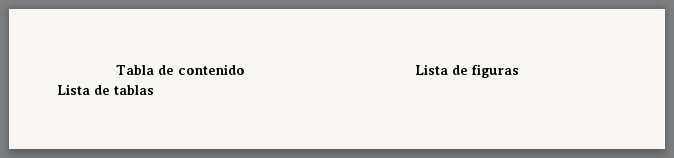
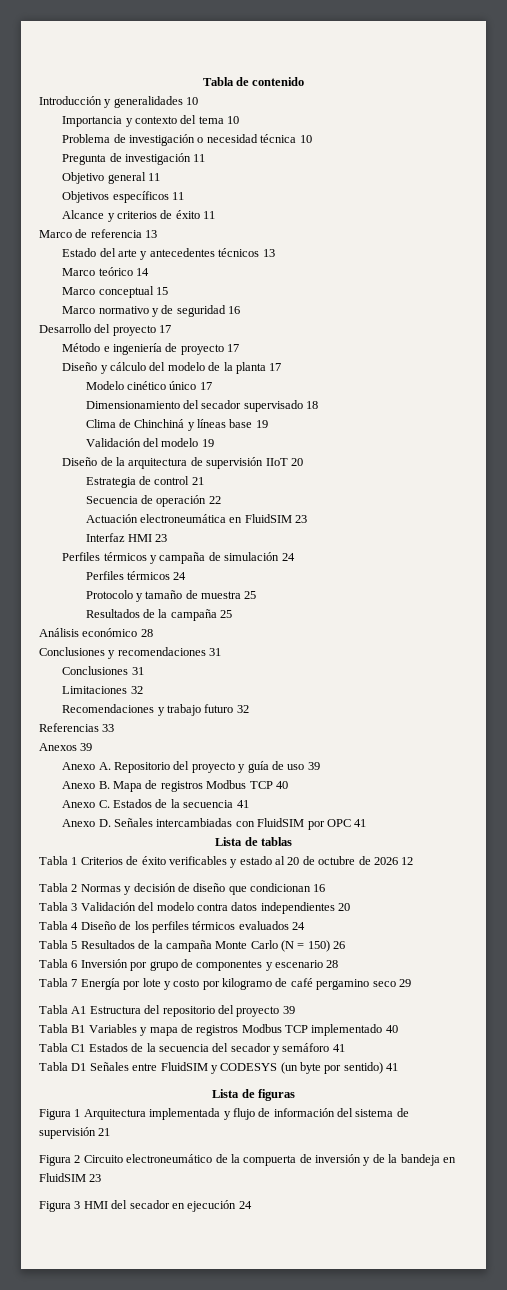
+ Introducción y generalidades 10
+ Importancia y contexto del tema 10
+ Problema de investigación o necesidad técnica 10
+ Pregunta de investigación 11
+ Objetivo general 11
+ Objetivos específicos 11
+ Alcance y criterios de éxito 11
+ Marco de referencia 13
+ Estado del arte y antecedentes técnicos 13
+ Marco teórico 14
+ Marco conceptual 15
+ Marco normativo y de seguridad 16
+ Desarrollo del proyecto 17
+ Método e ingeniería de proyecto 17
+ Diseño y cálculo del modelo de la planta 17
+ Modelo cinético único 17
+ Dimensionamiento del secador supervisado 18
+ Clima de Chinchiná y líneas base 19
+ Validación del modelo 19
+ Diseño de la arquitectura de supervisión IIoT 20
+ Estrategia de control 21
+ Secuencia de operación 22
+ Actuación electroneumática en FluidSIM 23
+ Interfaz HMI 23
+ Perfiles térmicos y campaña de simulación 24
+ Perfiles térmicos 24
+ Protocolo y tamaño de muestra 25
+ Resultados de la campaña 25
+ Análisis económico 28
+ Conclusiones y recomendaciones 31
+ Conclusiones 31
+ Limitaciones 32
+ Recomendaciones y trabajo futuro 32
+ Referencias 33
+ Anexos 39
+ Anexo A. Repositorio del proyecto y guía de uso 39
+ Anexo B. Mapa de registros Modbus TCP 40
+ Anexo C. Estados de la secuencia 41
+ Anexo D. Señales intercambiadas con FluidSIM por OPC 41
  Lista de tablas
+ Tabla 1 Criterios de éxito verificables y estado al 20 de octubre de 2026 12
+ Tabla 2 Normas y decisión de diseño que condicionan 16
+ Tabla 3 Validación del modelo contra datos independientes 20
+ Tabla 4 Diseño de los perfiles térmicos evaluados 24
+ Tabla 5 Resultados de la campaña Monte Carlo (N = 150) 26
+ Tabla 6 Inversión por grupo de componentes y escenario 28
+ Tabla 7 Energía por lote y costo por kilogramo de café pergamino seco 29
+ Tabla A1 Estructura del repositorio del proyecto 39
+ Tabla B1 Variables y mapa de registros Modbus TCP implementado 40
+ Tabla C1 Estados de la secuencia del secador y semáforo 41
+ Tabla D1 Señales entre FluidSIM y CODESYS (un byte por sentido) 41
  Lista de figuras
+ Figura 1 Arquitectura implementada y flujo de información del sistema de supervisión 21
+ Figura 2 Circuito electroneumático de la compuerta de inversión y de la bandeja en FluidSIM 23
+ Figura 3 HMI del secador en ejecución 24

